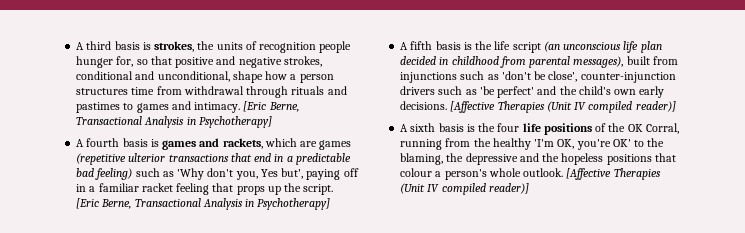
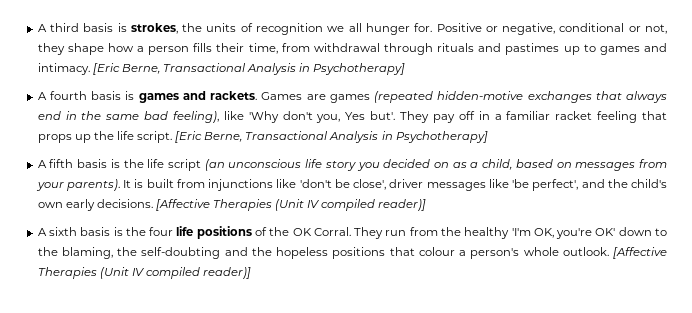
- A third basis is strokes, the units of recognition people hunger for, so that positive and negative strokes, conditional and unconditional, shape how a person structures time from withdrawal through rituals and pastimes to games and intimacy.
+ A third basis is strokes, the units of recognition we all hunger for. Positive or negative, conditional or not, they shape how a person fills their time, from withdrawal through rituals and pastimes up to games and intimacy.
- A fourth basis is games and rackets, which are games (repetitive ulterior transactions that end in a predictable bad feeling) such as 'Why don't you, Yes but', paying off in a familiar racket feeling that props up the script.
+ A fourth basis is games and rackets. Games are games (repeated hidden-motive exchanges that always end in the same bad feeling), like 'Why don't you, Yes but'. They pay off in a familiar racket feeling that props up the life script.
- A fifth basis is the life script (an unconscious life plan decided in childhood from parental messages), built from injunctions such as 'don't be close', counter-injunction drivers such as 'be perfect' and the child's own early decisions.
+ A fifth basis is the life script (an unconscious life story you decided on as a child, based on messages from your parents). It is built from injunctions like 'don't be close', driver messages like 'be perfect', and the child's own early decisions.
- A sixth basis is the four life positions of the OK Corral, running from the healthy 'I'm OK, you're OK' to the blaming, the depressive and the hopeless positions that colour a person's whole outlook.
+ A sixth basis is the four life positions of the OK Corral. They run from the healthy 'I'm OK, you're OK' down to the blaming, the self-doubting and the hopeless positions that colour a person's whole outlook.

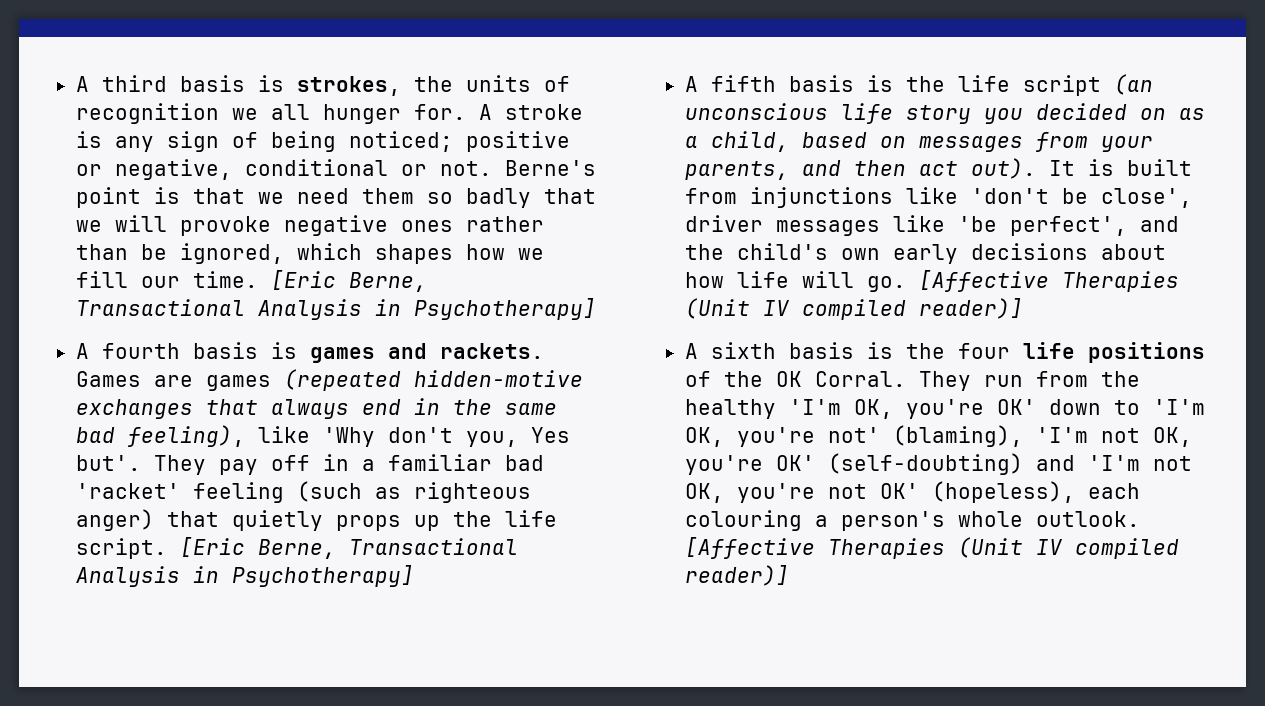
- Positive or negative, conditional or not, they shape how a person fills their time, from withdrawal through rituals and pastimes up to games and intimacy.
+ A stroke is any sign of being noticed; positive or negative, conditional or not. Berne's point is that we need them so badly that we will provoke negative ones rather than be ignored, which shapes how we fill our time.
- They pay off in a familiar racket feeling that props up the life script.
+ They pay off in a familiar bad 'racket' feeling (such as righteous anger) that quietly props up the life script.
- A fifth basis is the life script (an unconscious life story you decided on as a child, based on messages from your parents).
+ A fifth basis is the life script (an unconscious life story you decided on as a child, based on messages from your parents, and then act out).
- It is built from injunctions like 'don't be close', driver messages like 'be perfect', and the child's own early decisions.
+ It is built from injunctions like 'don't be close', driver messages like 'be perfect', and the child's own early decisions about how life will go.
- They run from the healthy 'I'm OK, you're OK' down to the blaming, the self-doubting and the hopeless positions that colour a person's whole outlook.
+ They run from the healthy 'I'm OK, you're OK' down to 'I'm OK, you're not' (blaming), 'I'm not OK, you're OK' (self-doubting) and 'I'm not OK, you're not OK' (hopeless), each colouring a person's whole outlook.

